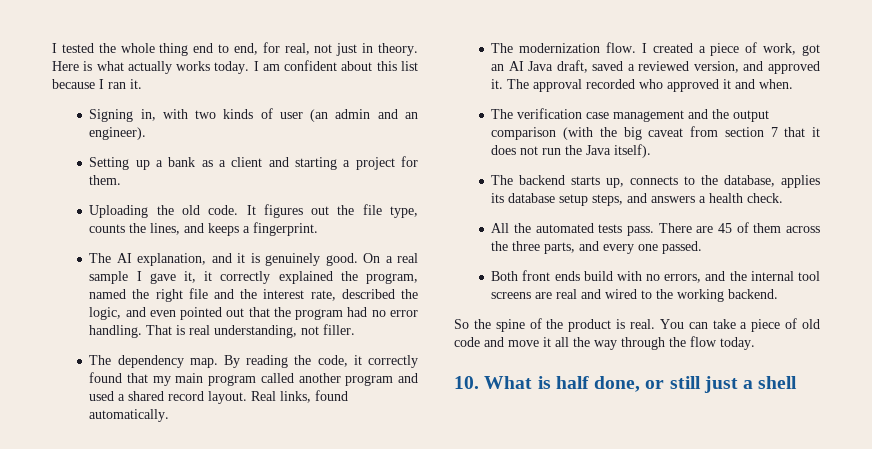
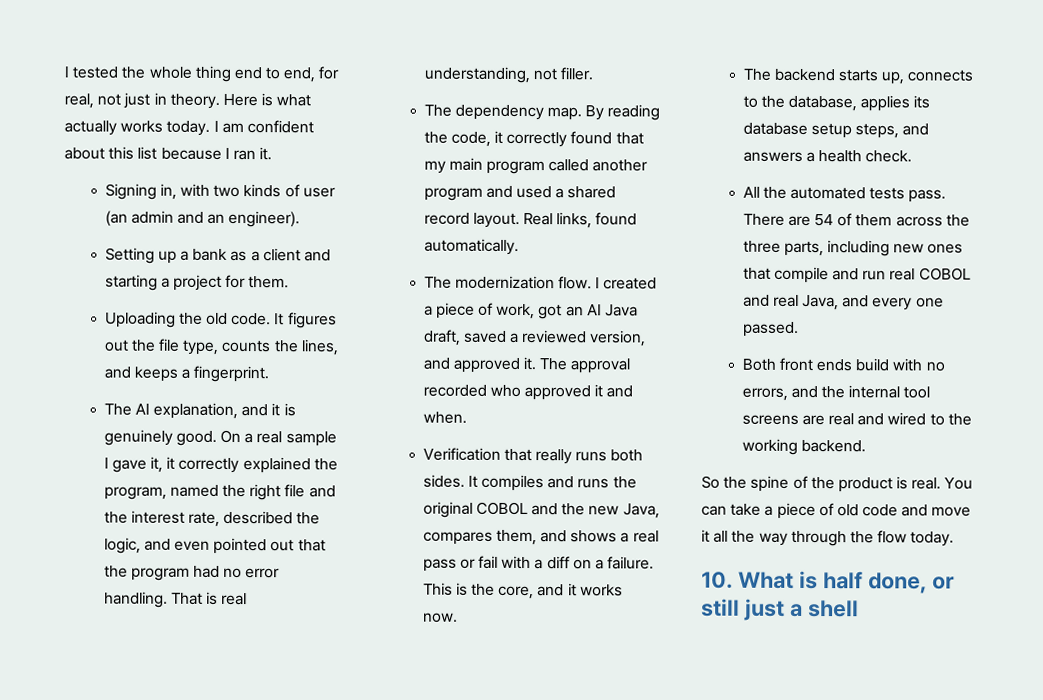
- The verification case management and the output comparison (with the big caveat from section 7 that it does not run the Java itself).
+ Verification that really runs both sides. It compiles and runs the original COBOL and the new Java, compares them, and shows a real pass or fail with a diff on a failure. This is the core, and it works now.
- There are 45 of them across the three parts, and every one passed.
+ There are 54 of them across the three parts, including new ones that compile and run real COBOL and real Java, and every one passed.

